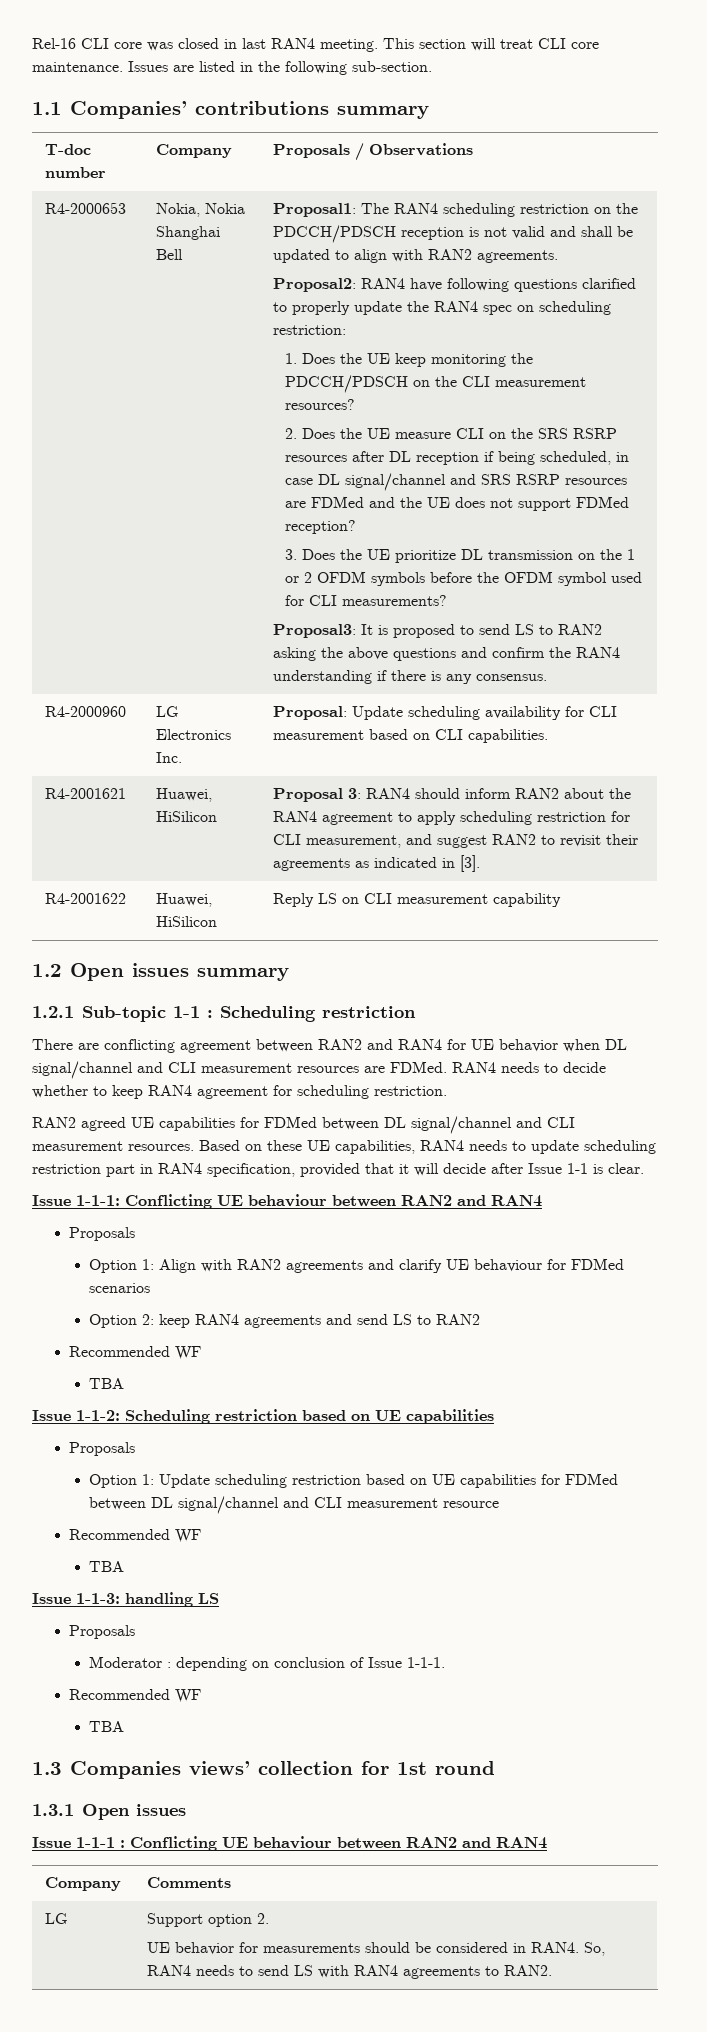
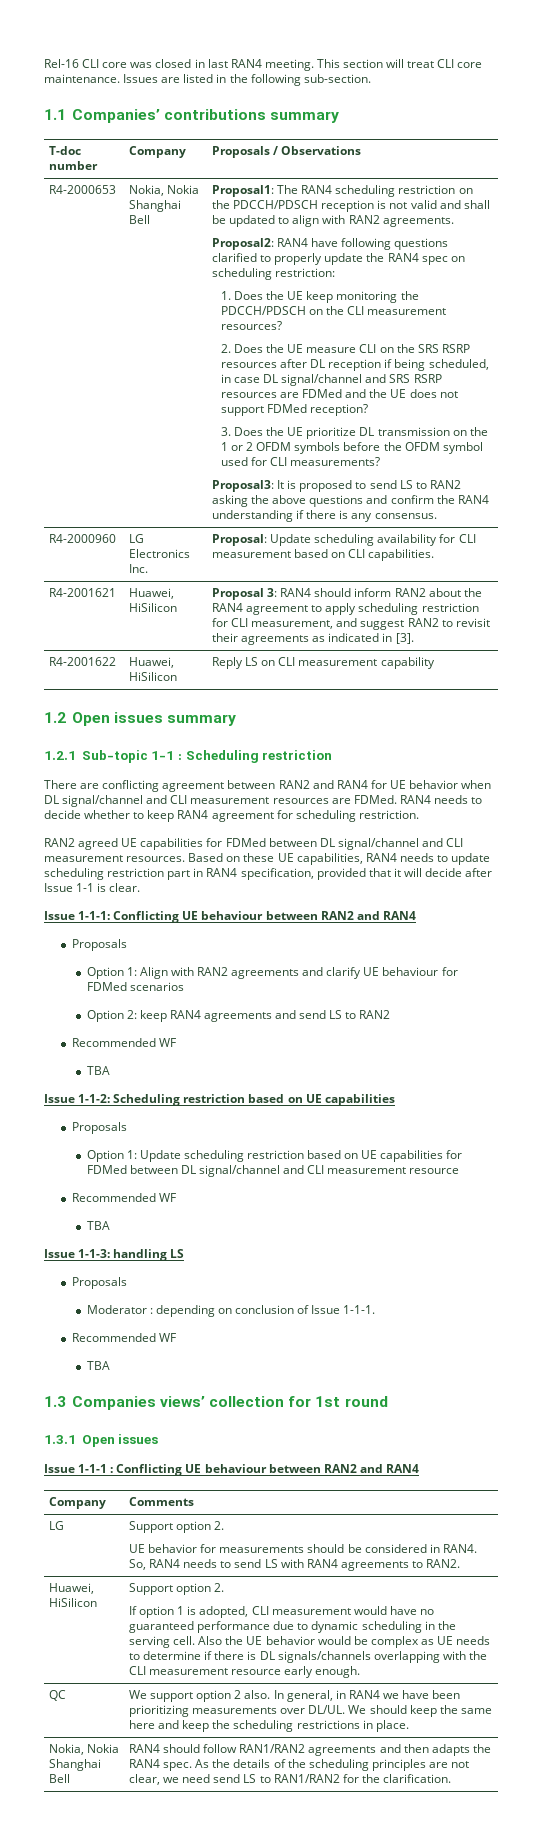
+ Huawei, HiSilicon | Support option 2.
+ If option 1 is adopted, CLI measurement would have no guaranteed performance due to dynamic scheduling in the serving cell. Also the UE behavior would be complex as UE needs to determine if there is DL signals/channels overlapping with the CLI measurement resource early enough.
+ QC | We support option 2 also. In general, in RAN4 we have been prioritizing measurements over DL/UL. We should keep the same here and keep the scheduling restrictions in place.
+ Nokia, Nokia Shanghai Bell | RAN4 should follow RAN1/RAN2 agreements and then adapts the RAN4 spec. As the details of the scheduling principles are not clear, we need send LS to RAN1/RAN2 for the clarification.

